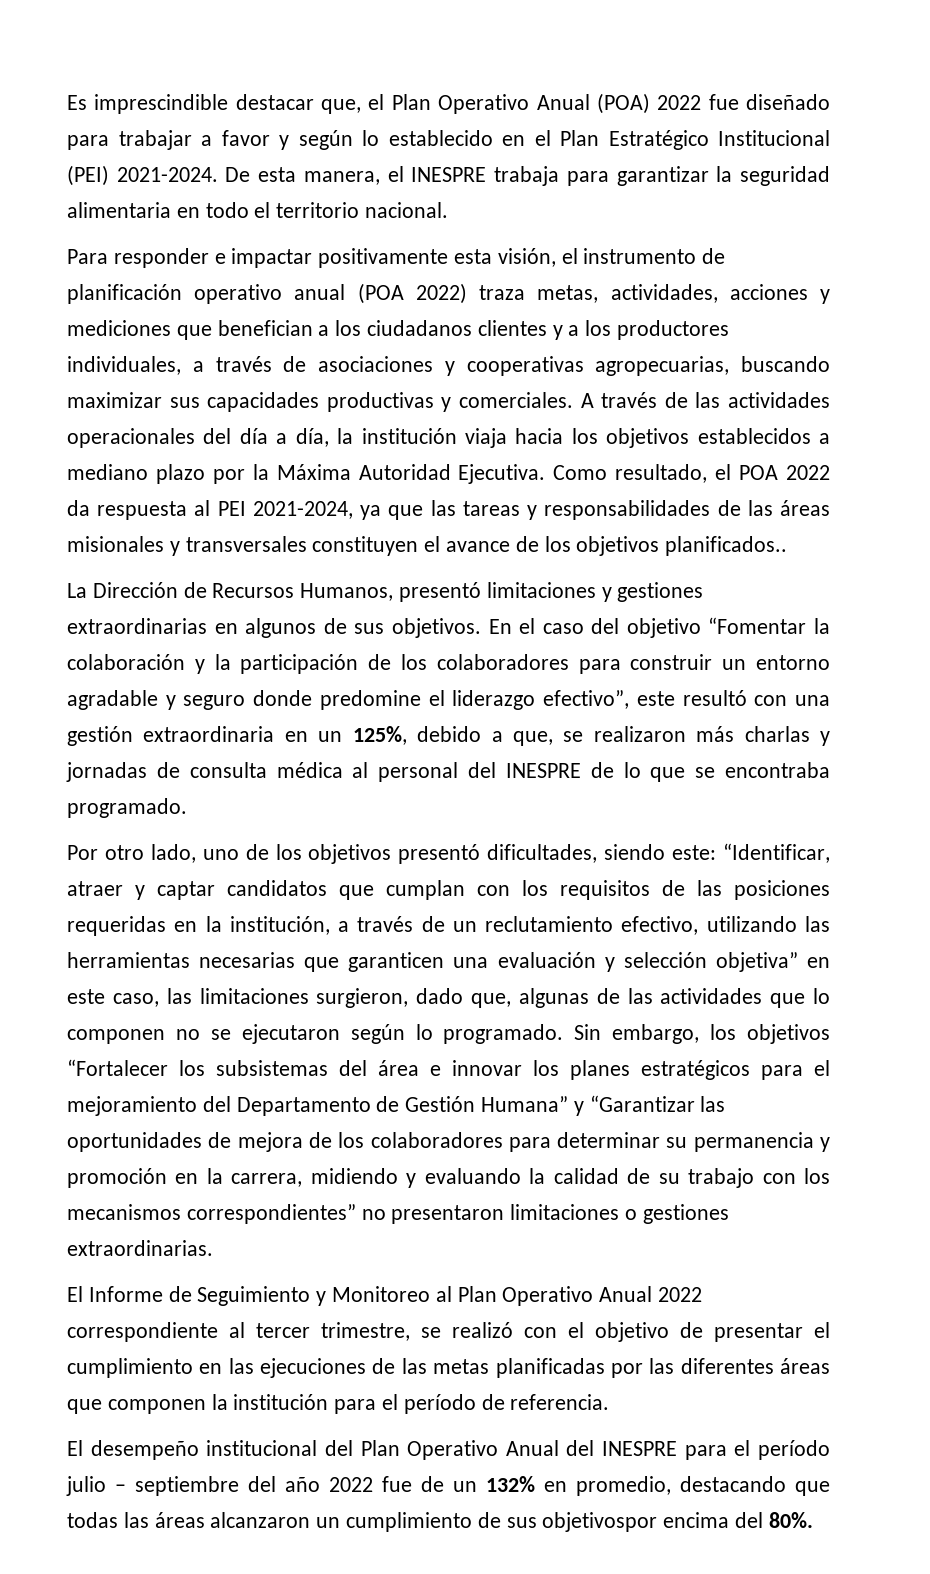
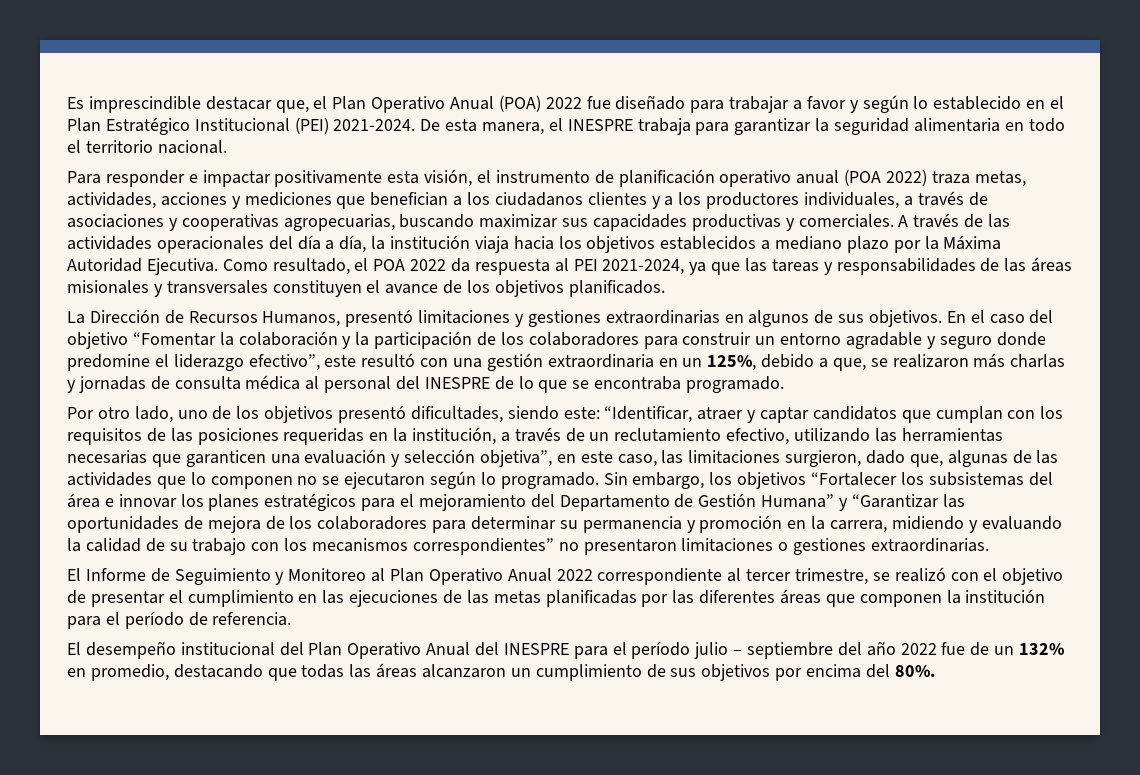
- Como resultado, el POA 2022 da respuesta al PEI 2021-2024, ya que las tareas y responsabilidades de las áreas misionales y transversales constituyen el avance de los objetivos planificados..
+ Como resultado, el POA 2022 da respuesta al PEI 2021-2024, ya que las tareas y responsabilidades de las áreas misionales y transversales constituyen el avance de los objetivos planificados.
- “Identificar, atraer y captar candidatos que cumplan con los requisitos de las posiciones requeridas en la institución, a través de un reclutamiento efectivo, utilizando las herramientas necesarias que garanticen una evaluación y selección objetiva” en este caso, las limitaciones surgieron, dado que, algunas de las actividades que lo componen no se ejecutaron según lo programado.
+ “Identificar, atraer y captar candidatos que cumplan con los requisitos de las posiciones requeridas en la institución, a través de un reclutamiento efectivo, utilizando las herramientas necesarias que garanticen una evaluación y selección objetiva”, en este caso, las limitaciones surgieron, dado que, algunas de las actividades que lo componen no se ejecutaron según lo programado.
- El desempeño institucional del Plan Operativo Anual del INESPRE para el período julio – septiembre del año 2022 fue de un 132% en promedio, destacando que todas las áreas alcanzaron un cumplimiento de sus objetivospor encima del 80%.
+ El desempeño institucional del Plan Operativo Anual del INESPRE para el período julio – septiembre del año 2022 fue de un 132% en promedio, destacando que todas las áreas alcanzaron un cumplimiento de sus objetivos por encima del 80%.

